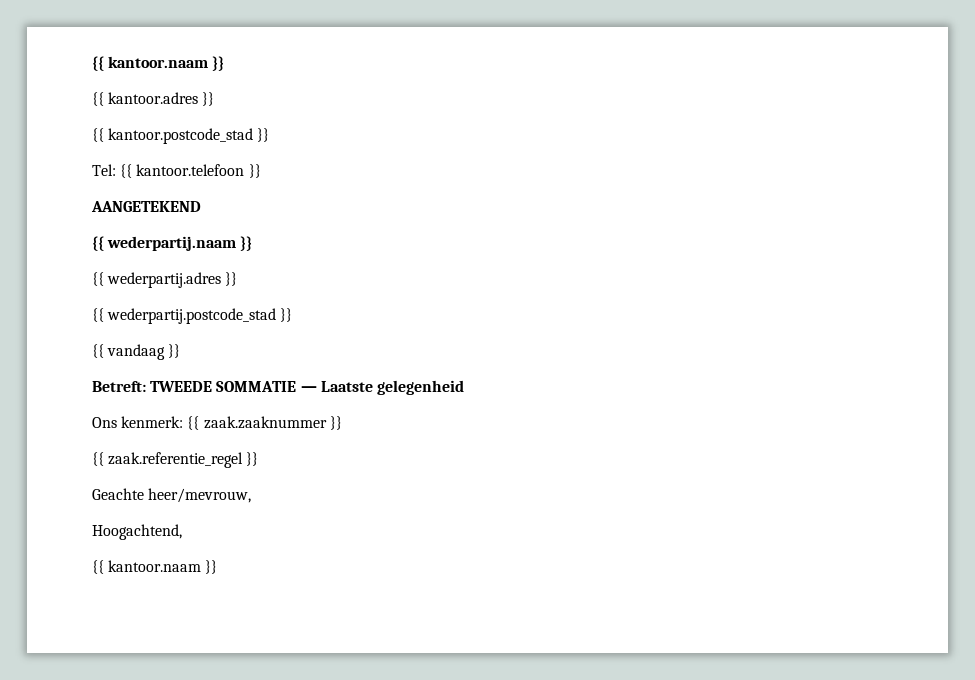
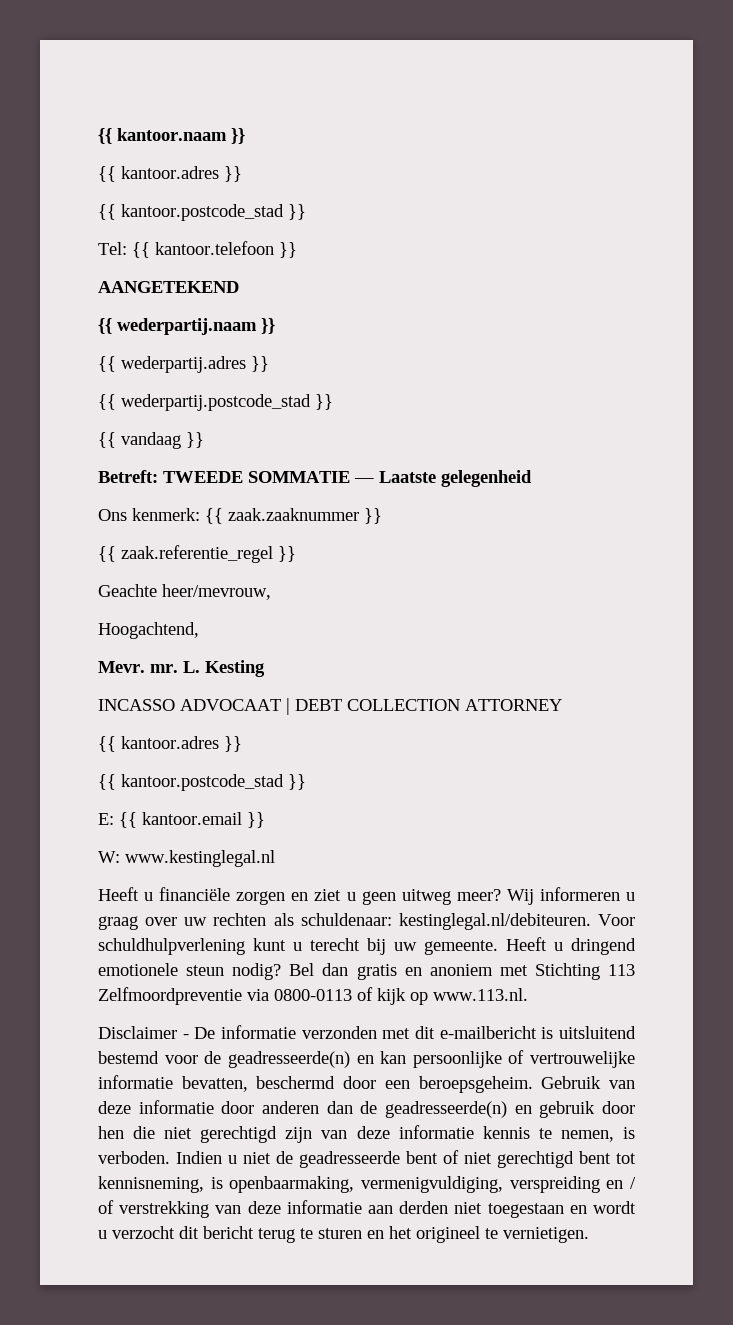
  Hoogachtend,
- {{ kantoor.naam }}
+ Mevr. mr. L. Kesting
+ INCASSO ADVOCAAT | DEBT COLLECTION ATTORNEY
+ {{ kantoor.adres }}
+ {{ kantoor.postcode_stad }}
+ E: {{ kantoor.email }}
+ W: www.kestinglegal.nl
+ Heeft u financiële zorgen en ziet u geen uitweg meer? Wij informeren u graag over uw rechten als schuldenaar: kestinglegal.nl/debiteuren. Voor schuldhulpverlening kunt u terecht bij uw gemeente. Heeft u dringend emotionele steun nodig? Bel dan gratis en anoniem met Stichting 113 Zelfmoordpreventie via 0800-0113 of kijk op www.113.nl.
+ Disclaimer - De informatie verzonden met dit e-mailbericht is uitsluitend bestemd voor de geadresseerde(n) en kan persoonlijke of vertrouwelijke informatie bevatten, beschermd door een beroepsgeheim. Gebruik van deze informatie door anderen dan de geadresseerde(n) en gebruik door hen die niet gerechtigd zijn van deze informatie kennis te nemen, is verboden. Indien u niet de geadresseerde bent of niet gerechtigd bent tot kennisneming, is openbaarmaking, vermenigvuldiging, verspreiding en / of verstrekking van deze informatie aan derden niet toegestaan en wordt u verzocht dit bericht terug te sturen en het origineel te vernietigen.

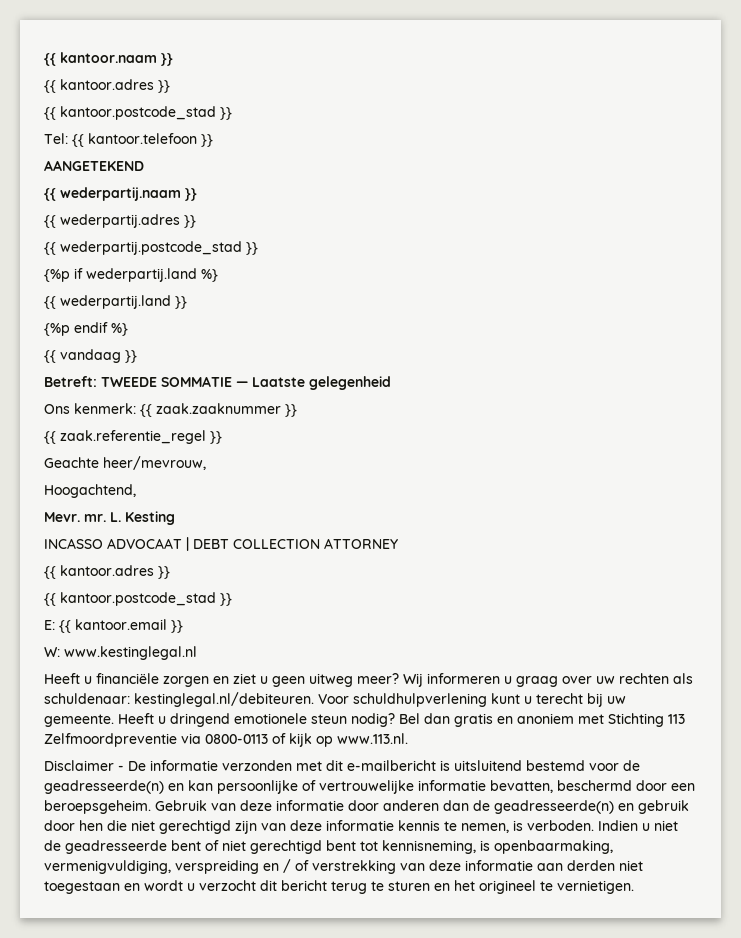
+ {%p if wederpartij.land %}
+ {{ wederpartij.land }}
+ {%p endif %}

